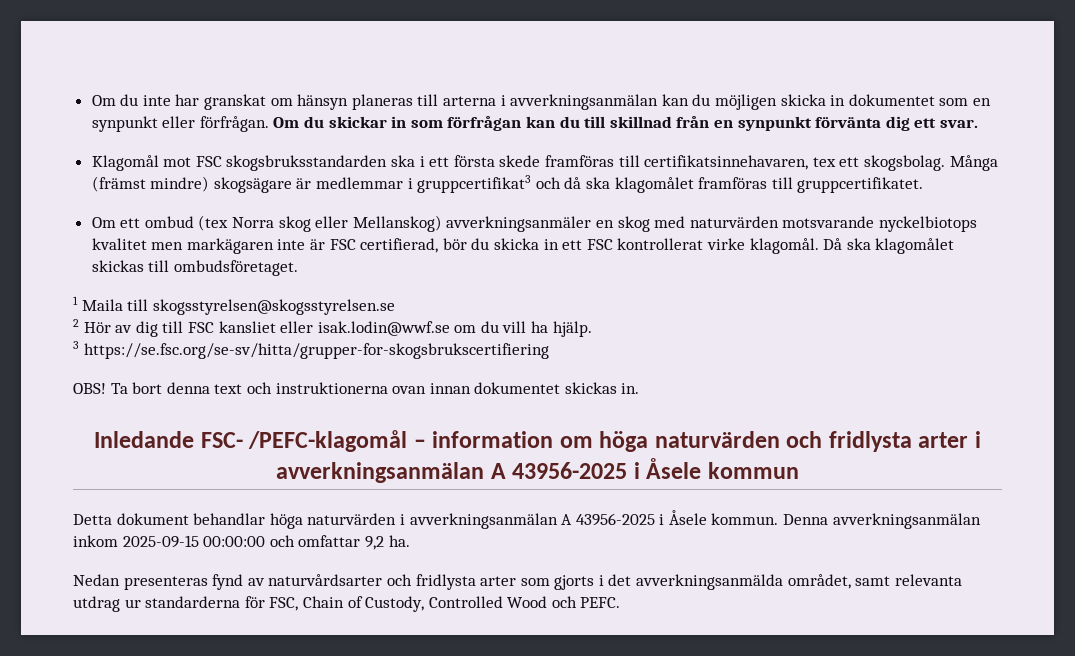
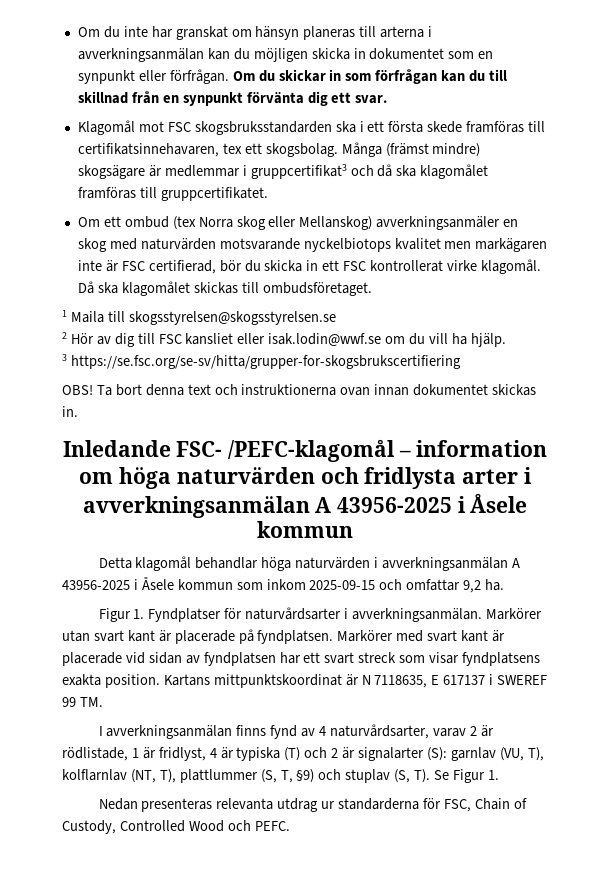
- Detta dokument behandlar höga naturvärden i avverkningsanmälan A 43956-2025 i Åsele kommun. Denna avverkningsanmälan inkom 2025-09-15 00:00:00 och omfattar 9,2 ha.
+ Detta klagomål behandlar höga naturvärden i avverkningsanmälan A 43956-2025 i Åsele kommun som inkom 2025-09-15 och omfattar 9,2 ha.
- Nedan presenteras fynd av naturvårdsarter och fridlysta arter som gjorts i det avverkningsanmälda området, samt relevanta utdrag ur standarderna för FSC, Chain of Custody, Controlled Wood och PEFC.
+ Figur 1. Fyndplatser för naturvårdsarter i avverkningsanmälan. Markörer utan svart kant är placerade på fyndplatsen. Markörer med svart kant är placerade vid sidan av fyndplatsen har ett svart streck som visar fyndplatsens exakta position. Kartans mittpunktskoordinat är N 7118635, E 617137 i SWEREF 99 TM.
+ I avverkningsanmälan finns fynd av 4 naturvårdsarter, varav 2 är rödlistade, 1 är fridlyst, 4 är typiska (T) och 2 är signalarter (S): garnlav (VU, T), kolflarnlav (NT, T), plattlummer (S, T, §9) och stuplav (S, T). Se Figur 1.
+ Nedan presenteras relevanta utdrag ur standarderna för FSC, Chain of Custody, Controlled Wood och PEFC.

